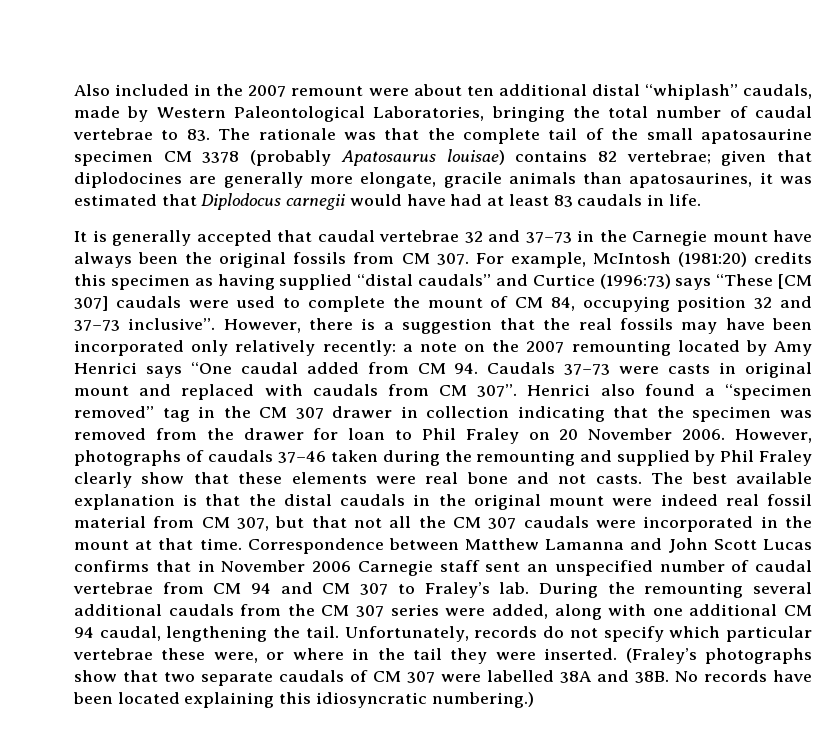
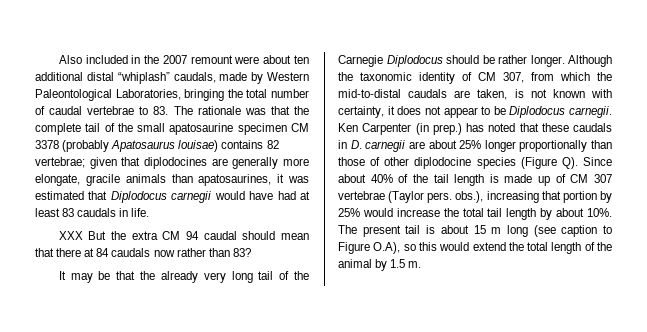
- It is generally accepted that caudal vertebrae 32 and 37–73 in the Carnegie mount have always been the original fossils from CM 307. For example, McIntosh (1981:20) credits this specimen as having supplied “distal caudals” and Curtice (1996:73) says “These [CM 307] caudals were used to complete the mount of CM 84, occupying position 32 and 37–73 inclusive”. However, there is a suggestion that the real fossils may have been incorporated only relatively recently: a note on the 2007 remounting located by Amy Henrici says “One caudal added from CM 94. Caudals 37–73 were casts in original mount and replaced with caudals from CM 307”. Henrici also found a “specimen removed” tag in the CM 307 drawer in collection indicating that the specimen was removed from the drawer for loan to Phil Fraley on 20 November 2006. However, photographs of caudals 37–46 taken during the remounting and supplied by Phil Fraley clearly show that these elements were real bone and not casts. The best available explanation is that the distal caudals in the original mount were indeed real fossil material from CM 307, but that not all the CM 307 caudals were incorporated in the mount at that time. Correspondence between Matthew Lamanna and John Scott Lucas confirms that in November 2006 Carnegie staff sent an unspecified number of caudal vertebrae from CM 94 and CM 307 to Fraley’s lab. During the remounting several additional caudals from the CM 307 series were added, along with one additional CM 94 caudal, lengthening the tail. Unfortunately, records do not specify which particular vertebrae these were, or where in the tail they were inserted. (Fraley’s photographs show that two separate caudals of CM 307 were labelled 38A and 38B. No records have been located explaining this idiosyncratic numbering.)
+ XXX But the extra CM 94 caudal should mean that there at 84 caudals now rather than 83?
+ It may be that the already very long tail of the Carnegie Diplodocus should be rather longer. Although the taxonomic identity of CM 307, from which the mid-to-distal caudals are taken, is not known with certainty, it does not appear to be Diplodocus carnegii. Ken Carpenter (in prep.) has noted that these caudals in D. carnegii are about 25% longer proportionally than those of other diplodocine species (Figure Q). Since about 40% of the tail length is made up of CM 307 vertebrae (Taylor pers. obs.), increasing that portion by 25% would increase the total tail length by about 10%. The present tail is about 15 m long (see caption to Figure O.A), so this would extend the total length of the animal by 1.5 m.

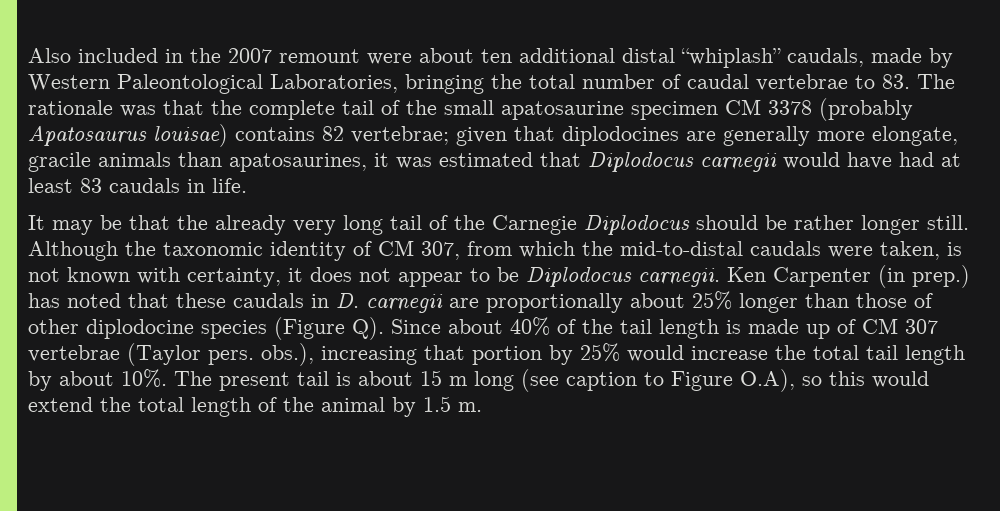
- XXX But the extra CM 94 caudal should mean that there at 84 caudals now rather than 83?
- It may be that the already very long tail of the Carnegie Diplodocus should be rather longer.
+ It may be that the already very long tail of the Carnegie Diplodocus should be rather longer still.
- Although the taxonomic identity of CM 307, from which the mid-to-distal caudals are taken, is not known with certainty, it does not appear to be Diplodocus carnegii.
+ Although the taxonomic identity of CM 307, from which the mid-to-distal caudals were taken, is not known with certainty, it does not appear to be Diplodocus carnegii.
- Ken Carpenter (in prep.) has noted that these caudals in D. carnegii are about 25% longer proportionally than those of other diplodocine species (Figure Q). Since about 40% of the tail length is made up of CM 307 vertebrae (Taylor pers. obs.), increasing that portion by 25% would increase the total tail length by about 10%.
+ Ken Carpenter (in prep.) has noted that these caudals in D. carnegii are proportionally about 25% longer than those of other diplodocine species (Figure Q). Since about 40% of the tail length is made up of CM 307 vertebrae (Taylor pers. obs.), increasing that portion by 25% would increase the total tail length by about 10%.

